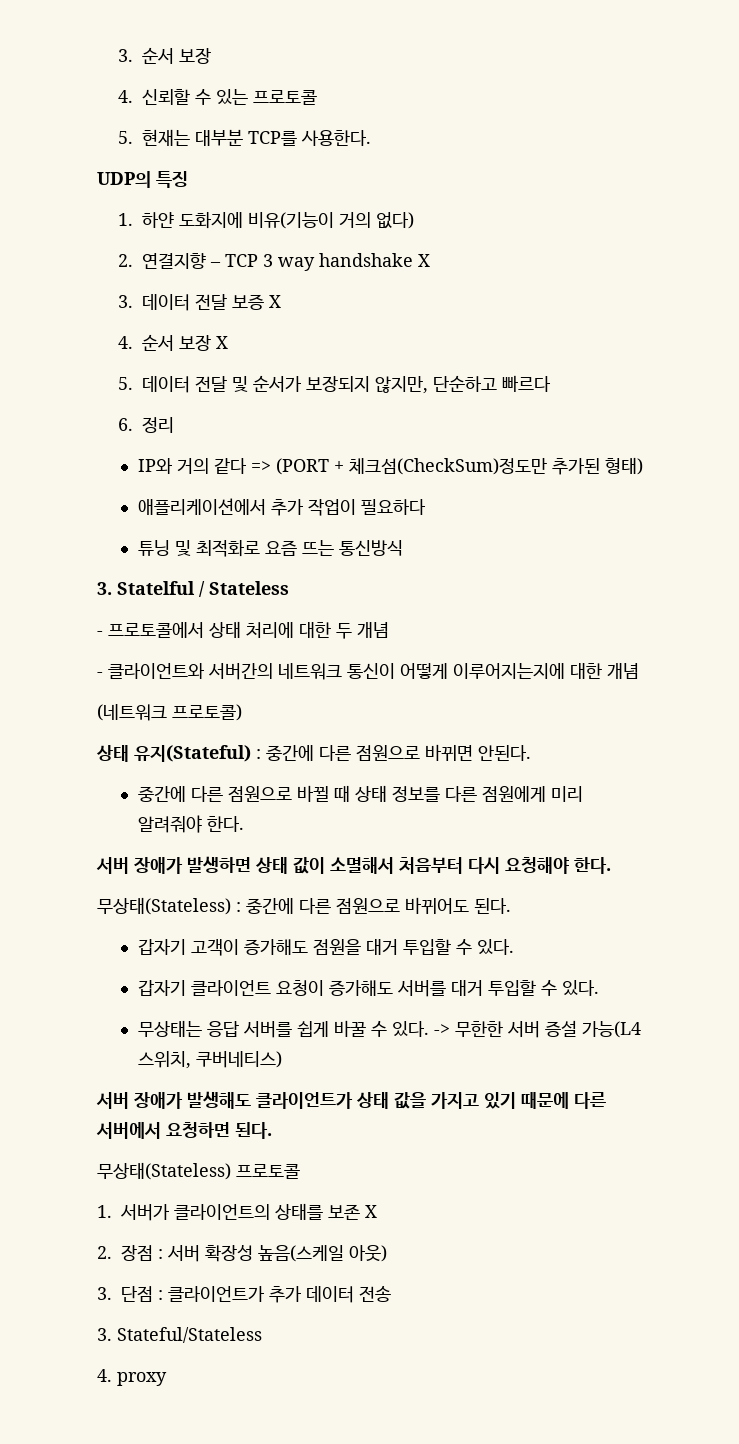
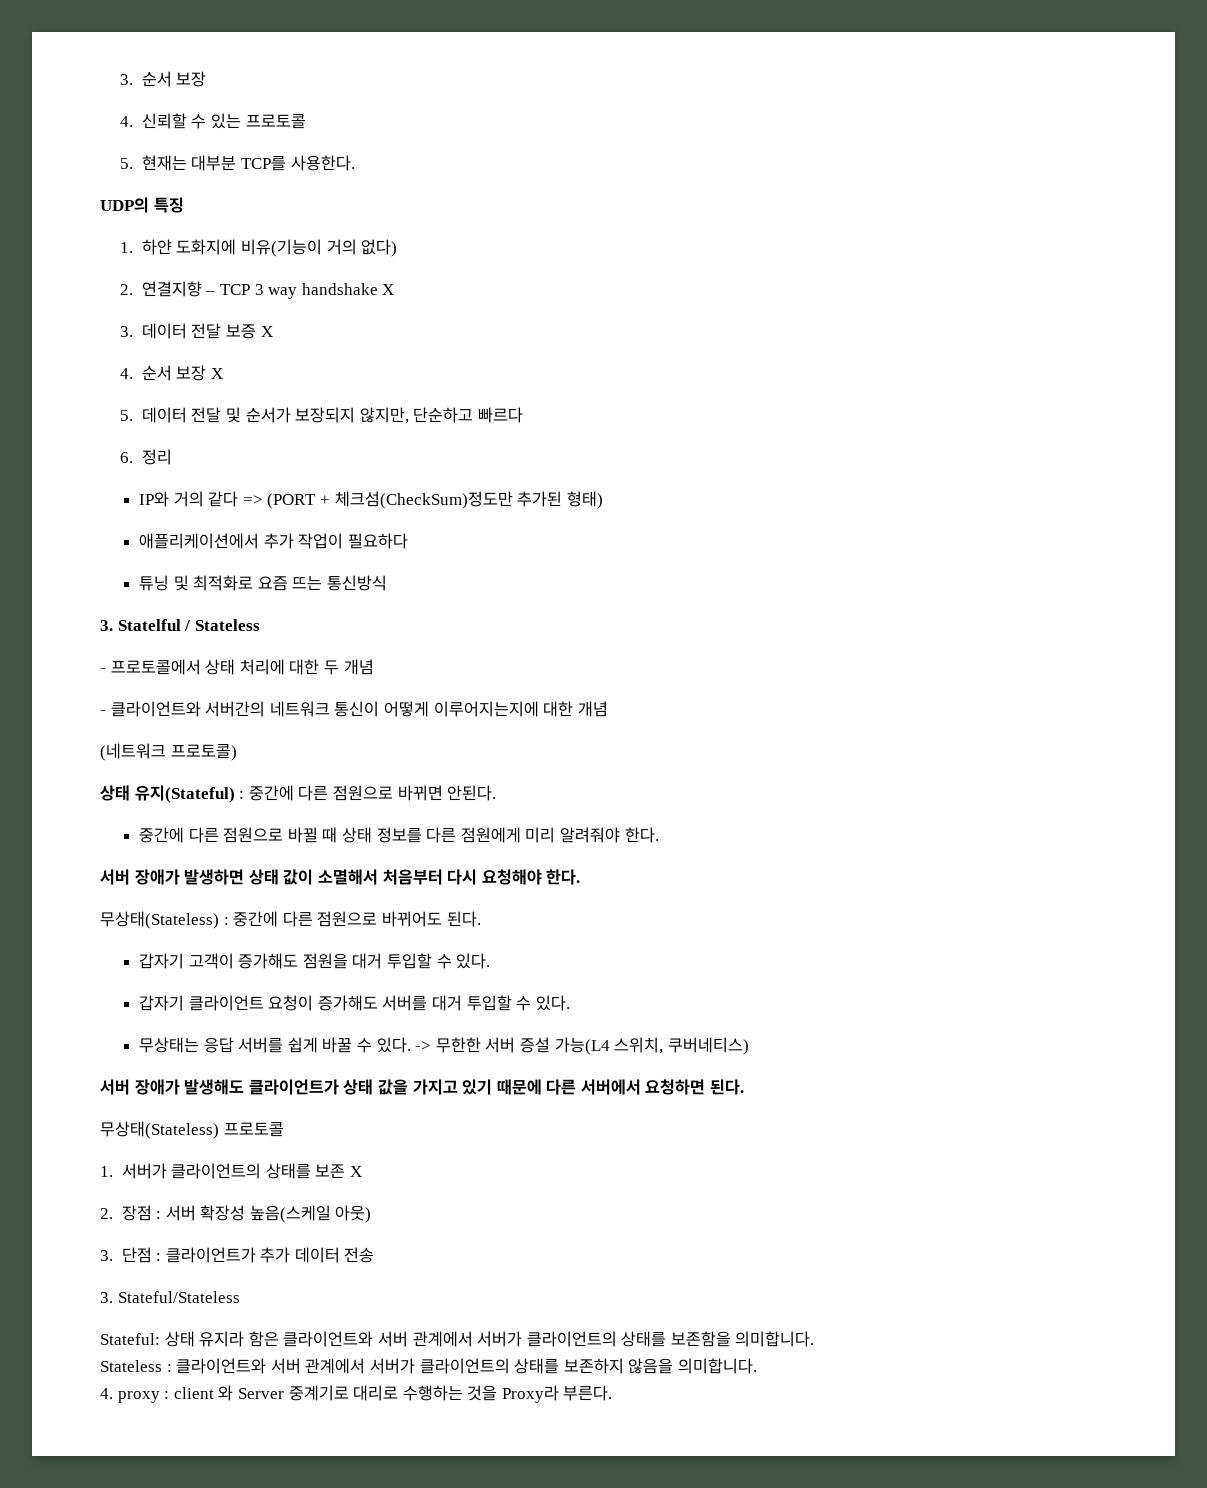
- 4. proxy
+ Stateful: 상태 유지라 함은 클라이언트와 서버 관계에서 서버가 클라이언트의 상태를 보존함을 의미합니다.
+ Stateless : 클라이언트와 서버 관계에서 서버가 클라이언트의 상태를 보존하지 않음을 의미합니다.
+ 4. proxy : client 와 Server 중계기로 대리로 수행하는 것을 Proxy라 부른다.

